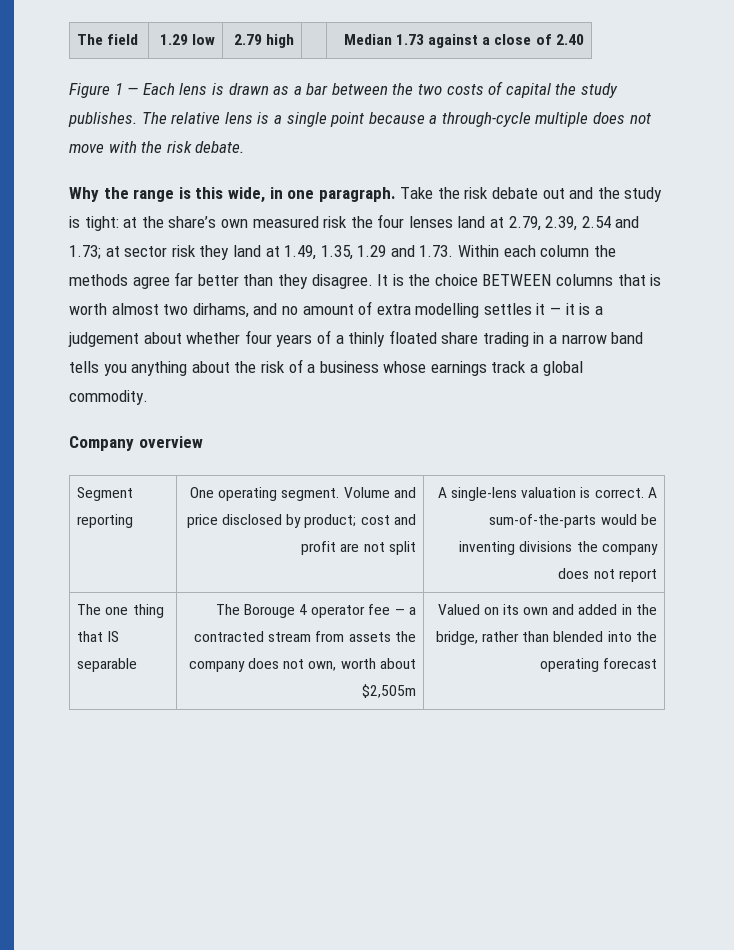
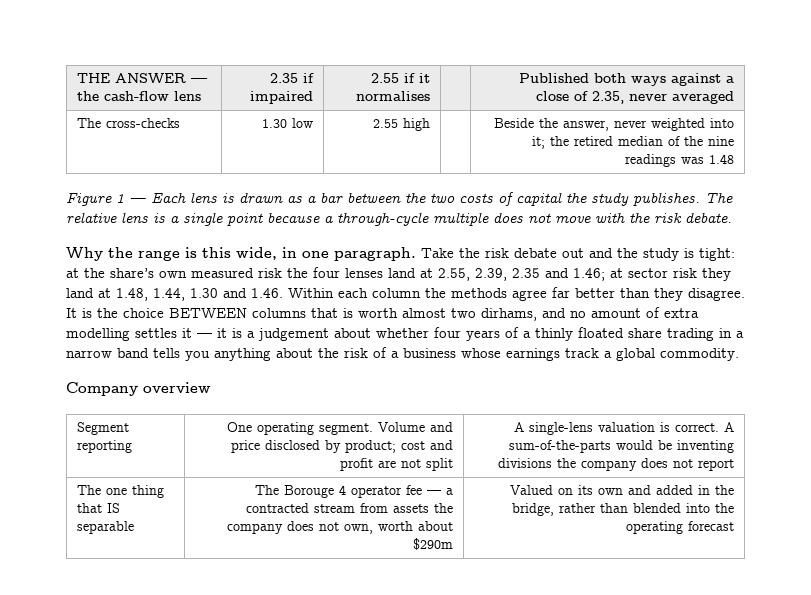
- The field | 1.29 low | 2.79 high | | Median 1.73 against a close of 2.40
+ THE ANSWER — the cash-flow lens | 2.35 if impaired | 2.55 if it normalises | | Published both ways against a close of 2.35, never averaged
+ The cross-checks | 1.30 low | 2.55 high | | Beside the answer, never weighted into it; the retired median of the nine readings was 1.48
- Take the risk debate out and the study is tight: at the share’s own measured risk the four lenses land at 2.79, 2.39, 2.54 and 1.73; at sector risk they land at 1.49, 1.35, 1.29 and 1.73. Within each column the methods agree far better than they disagree.
+ Take the risk debate out and the study is tight: at the share’s own measured risk the four lenses land at 2.55, 2.39, 2.35 and 1.46; at sector risk they land at 1.48, 1.44, 1.30 and 1.46. Within each column the methods agree far better than they disagree.
- The Borouge 4 operator fee — a contracted stream from assets the company does not own, worth about $2,505m
+ The Borouge 4 operator fee — a contracted stream from assets the company does not own, worth about $290m

